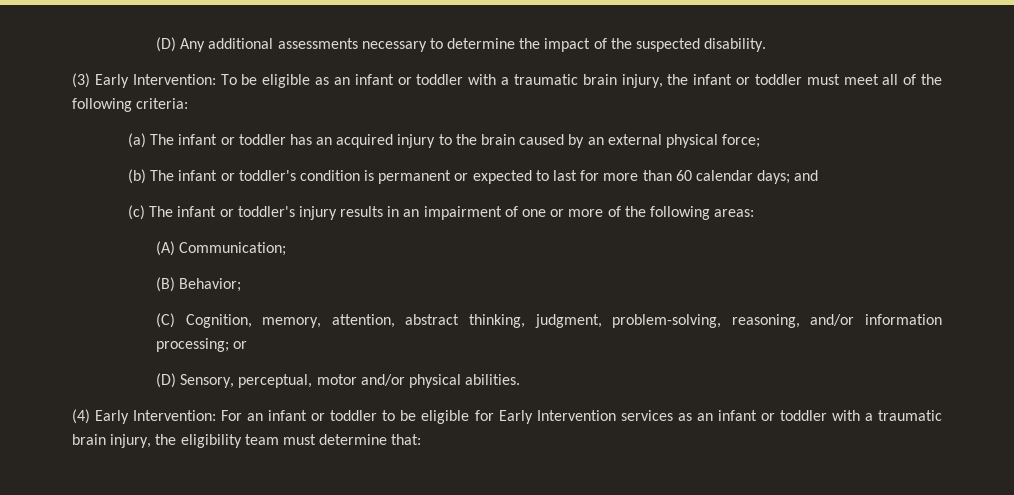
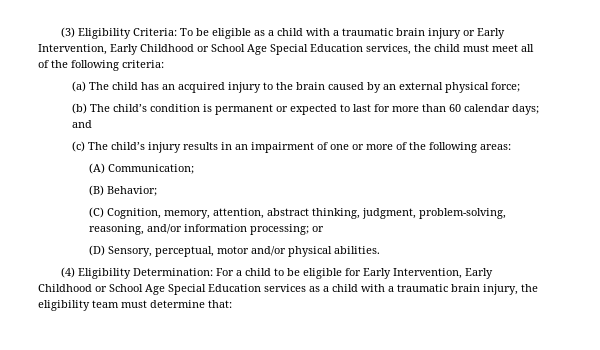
- (D) Any additional assessments necessary to determine the impact of the suspected disability.
- (3) Early Intervention: To be eligible as an infant or toddler with a traumatic brain injury, the infant or toddler must meet all of the following criteria:
+ (3) Eligibility Criteria: To be eligible as a child with a traumatic brain injury or Early Intervention, Early Childhood or School Age Special Education services, the child must meet all of the following criteria:
- (a) The infant or toddler has an acquired injury to the brain caused by an external physical force;
+ (a) The child has an acquired injury to the brain caused by an external physical force;
- (b) The infant or toddler's condition is permanent or expected to last for more than 60 calendar days; and
+ (b) The child’s condition is permanent or expected to last for more than 60 calendar days; and
- (c) The infant or toddler's injury results in an impairment of one or more of the following areas:
+ (c) The child’s injury results in an impairment of one or more of the following areas:
- (4) Early Intervention: For an infant or toddler to be eligible for Early Intervention services as an infant or toddler with a traumatic brain injury, the eligibility team must determine that:
+ (4) Eligibility Determination: For a child to be eligible for Early Intervention, Early Childhood or School Age Special Education services as a child with a traumatic brain injury, the eligibility team must determine that:

